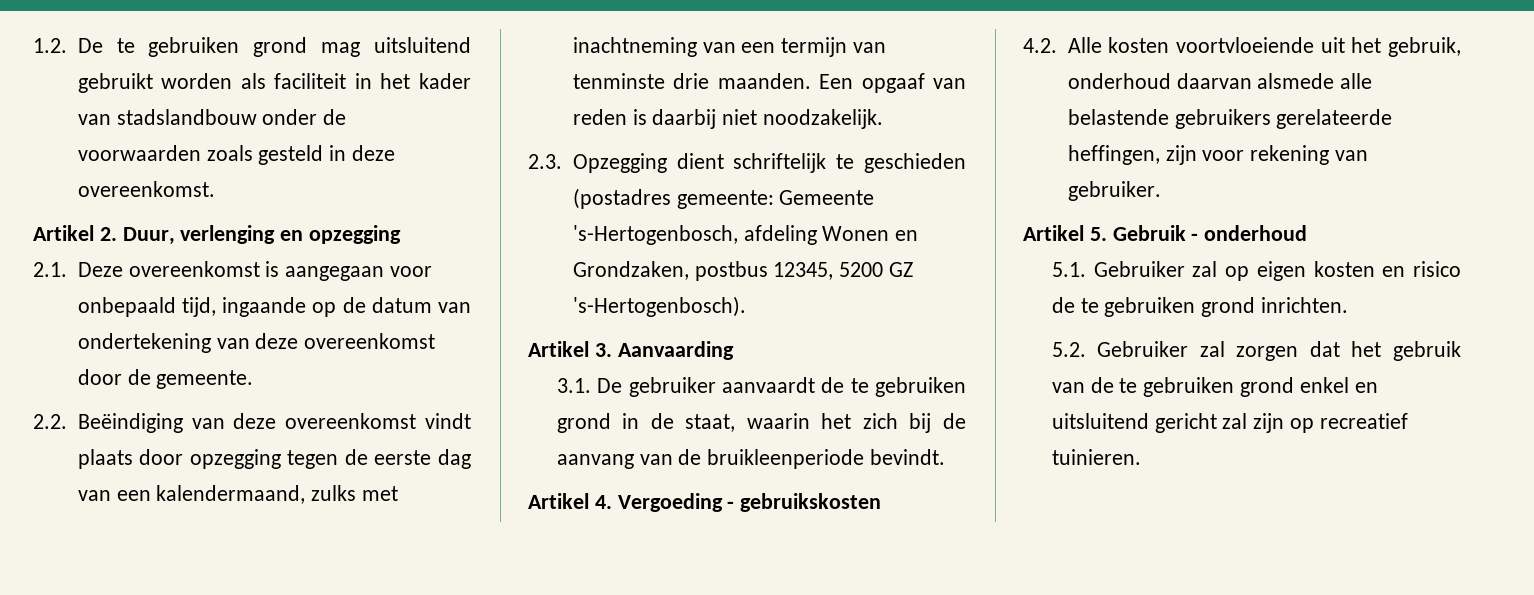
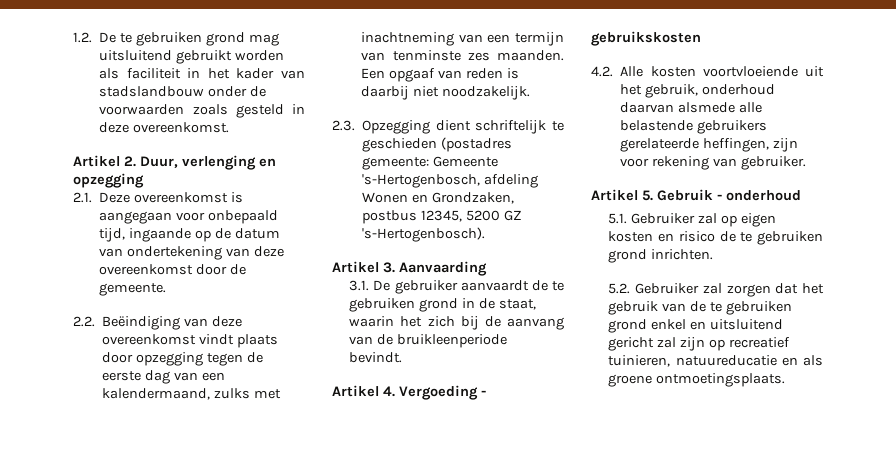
- 2.2. Beëindiging van deze overeenkomst vindt plaats door opzegging tegen de eerste dag van een kalendermaand, zulks met inachtneming van een termijn van tenminste drie maanden.
+ 2.2. Beëindiging van deze overeenkomst vindt plaats door opzegging tegen de eerste dag van een kalendermaand, zulks met inachtneming van een termijn van tenminste zes maanden.
- 5.2. Gebruiker zal zorgen dat het gebruik van de te gebruiken grond enkel en uitsluitend gericht zal zijn op recreatief tuinieren.
+ 5.2. Gebruiker zal zorgen dat het gebruik van de te gebruiken grond enkel en uitsluitend gericht zal zijn op recreatief tuinieren, natuureducatie en als groene ontmoetingsplaats.

